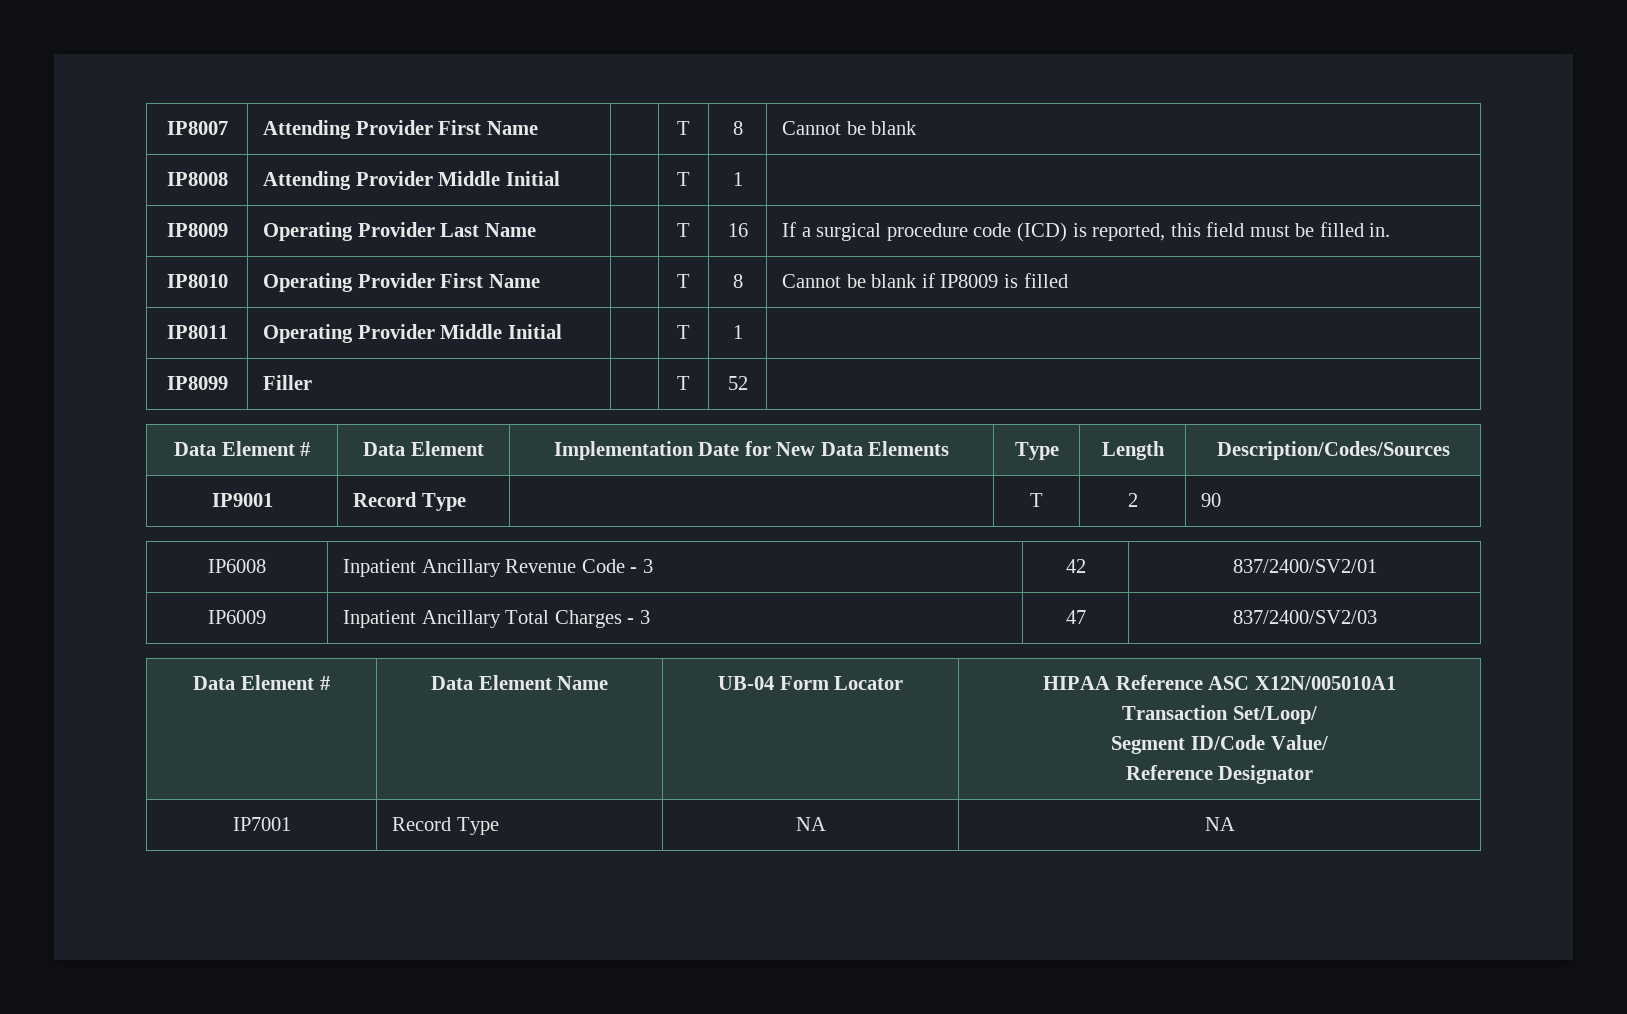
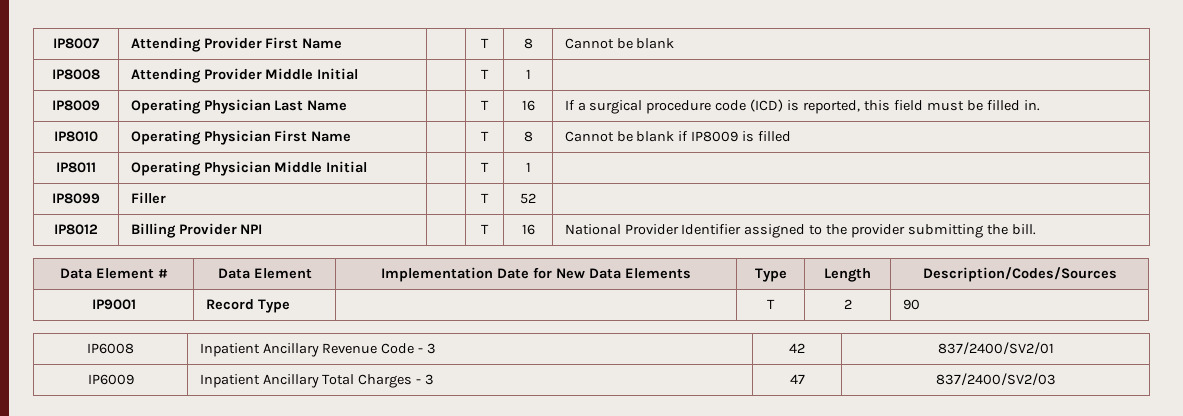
- IP8009 | Operating Provider Last Name | | T | 16 | If a surgical procedure code (ICD) is reported, this field must be filled in.
+ IP8009 | Operating Physician Last Name | | T | 16 | If a surgical procedure code (ICD) is reported, this field must be filled in.
- IP8010 | Operating Provider First Name | | T | 8 | Cannot be blank if IP8009 is filled
+ IP8010 | Operating Physician First Name | | T | 8 | Cannot be blank if IP8009 is filled
- IP8011 | Operating Provider Middle Initial | | T | 1 |
+ IP8011 | Operating Physician Middle Initial | | T | 1 |
+ IP8012 | Billing Provider NPI | | T | 16 | National Provider Identifier assigned to the provider submitting the bill.
- Data Element # | Data Element Name | UB-04 Form Locator | HIPAA Reference ASC X12N/005010A1
- Transaction Set/Loop/
- Segment ID/Code Value/
- Reference Designator
- IP7001 | Record Type | NA | NA

